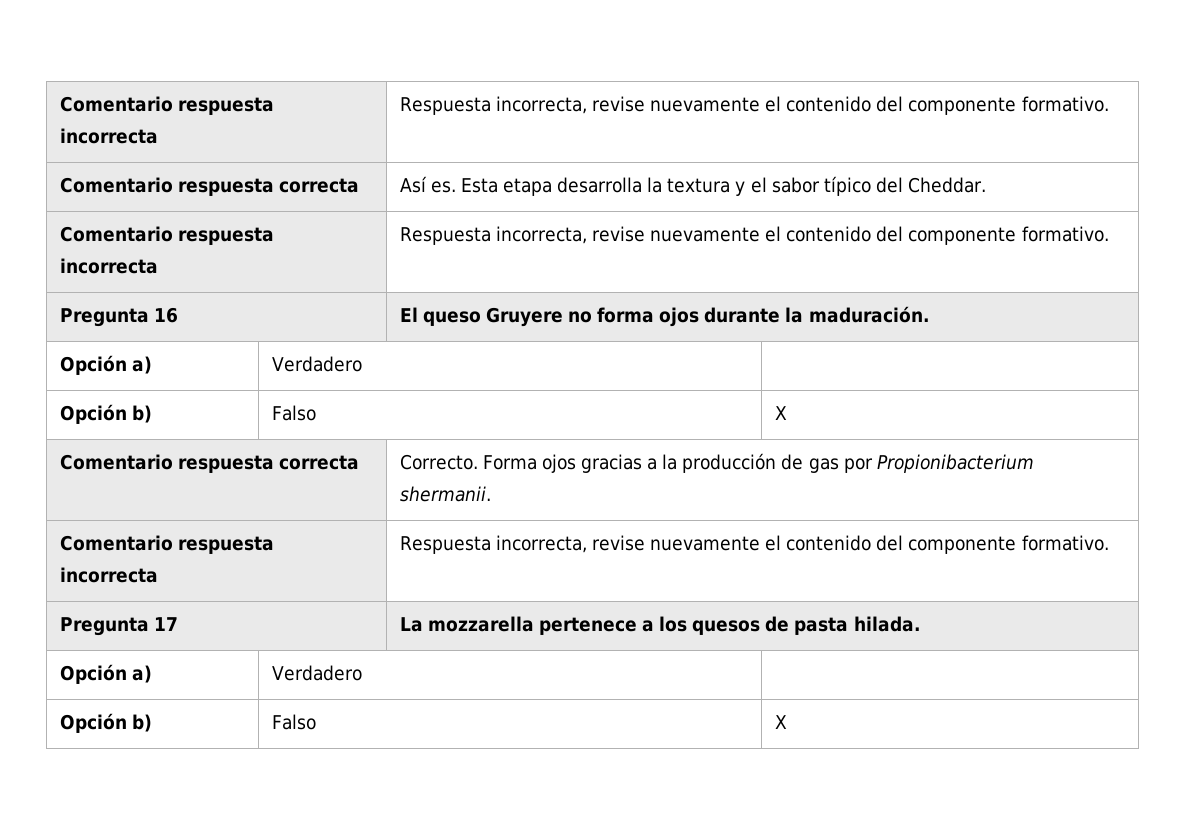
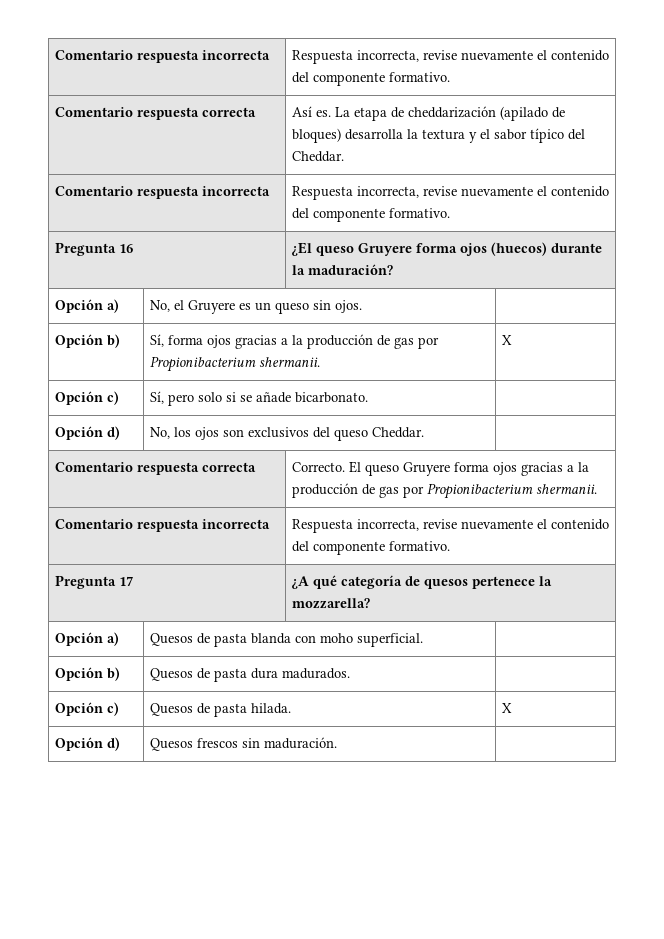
- Comentario respuesta correcta | Así es. Esta etapa desarrolla la textura y el sabor típico del Cheddar.
+ Comentario respuesta correcta | Así es. La etapa de cheddarización (apilado de bloques) desarrolla la textura y el sabor típico del Cheddar.
- Pregunta 16 | El queso Gruyere no forma ojos durante la maduración.
- Opción a) | Verdadero |
- Opción b) | Falso | X
+ Pregunta 16 | ¿El queso Gruyere forma ojos (huecos) durante la maduración?
+ Opción a) | No, el Gruyere es un queso sin ojos. |
+ Opción b) | Sí, forma ojos gracias a la producción de gas por Propionibacterium shermanii. | X
+ Opción c) | Sí, pero solo si se añade bicarbonato. |
+ Opción d) | No, los ojos son exclusivos del queso Cheddar. |
- Comentario respuesta correcta | Correcto. Forma ojos gracias a la producción de gas por Propionibacterium shermanii.
+ Comentario respuesta correcta | Correcto. El queso Gruyere forma ojos gracias a la producción de gas por Propionibacterium shermanii.
- Pregunta 17 | La mozzarella pertenece a los quesos de pasta hilada.
- Opción a) | Verdadero |
- Opción b) | Falso | X
+ Pregunta 17 | ¿A qué categoría de quesos pertenece la mozzarella?
+ Opción a) | Quesos de pasta blanda con moho superficial. |
+ Opción b) | Quesos de pasta dura madurados. |
+ Opción c) | Quesos de pasta hilada. | X
+ Opción d) | Quesos frescos sin maduración. |

